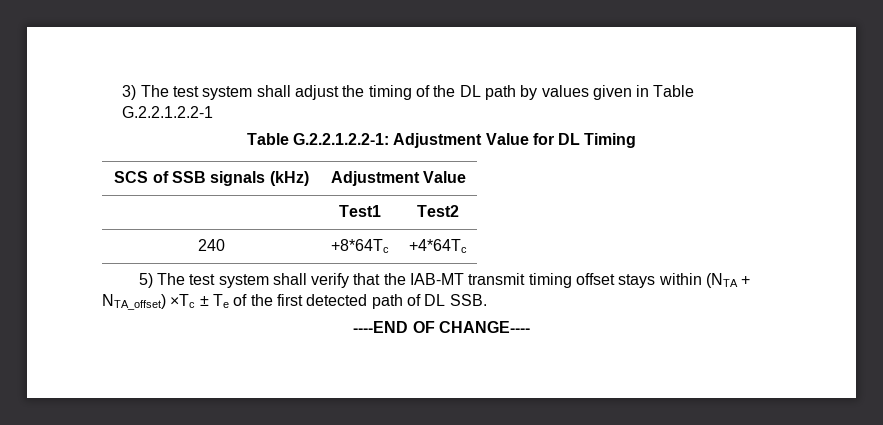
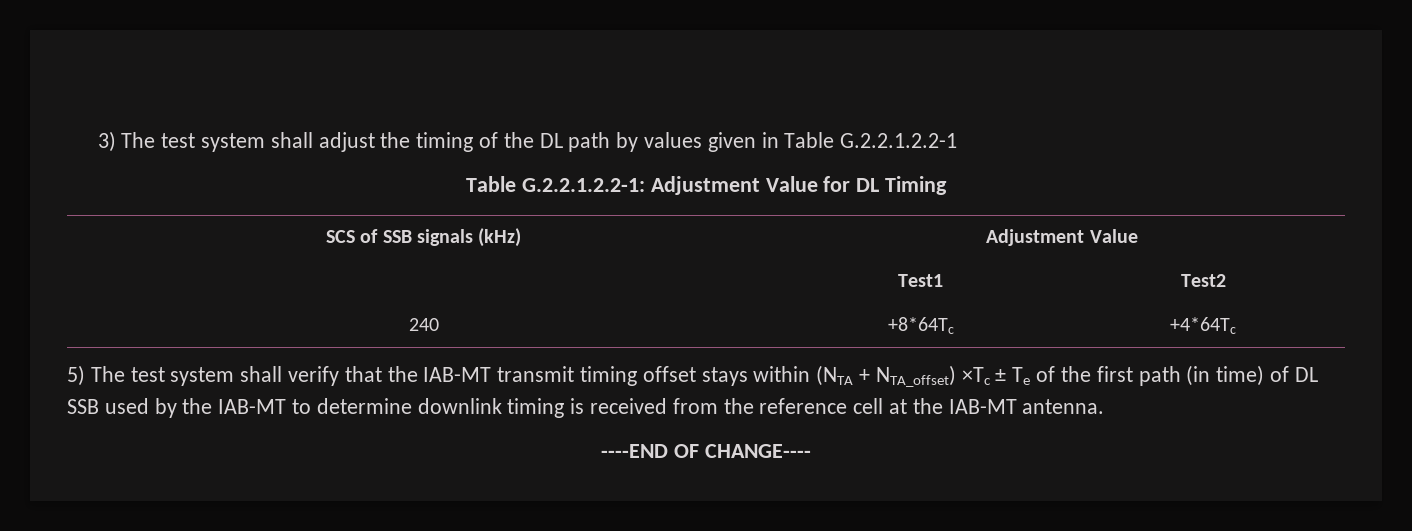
- 5) The test system shall verify that the IAB-MT transmit timing offset stays within (NTA + NTA_offset) ×Tc ± Te of the first detected path of DL SSB.
+ 5) The test system shall verify that the IAB-MT transmit timing offset stays within (NTA + NTA_offset) ×Tc ± Te of the first path (in time) of DL SSB used by the IAB-MT to determine downlink timing is received from the reference cell at the IAB-MT antenna.

